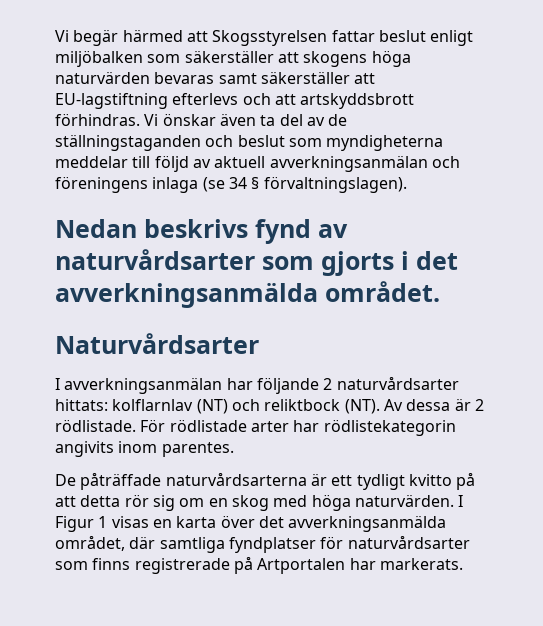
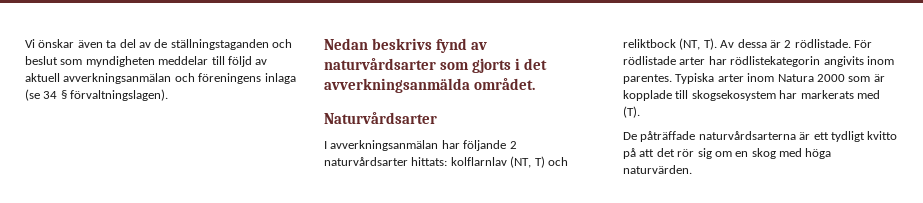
- Vi begär härmed att Skogsstyrelsen fattar beslut enligt miljöbalken som säkerställer att skogens höga naturvärden bevaras samt säkerställer att EU-lagstiftning efterlevs och att artskyddsbrott förhindras. Vi önskar även ta del av de ställningstaganden och beslut som myndigheterna meddelar till följd av aktuell avverkningsanmälan och föreningens inlaga (se 34 § förvaltningslagen).
+ Vi önskar även ta del av de ställningstaganden och beslut som myndigheten meddelar till följd av aktuell avverkningsanmälan och föreningens inlaga (se 34 § förvaltningslagen).
- I avverkningsanmälan har följande 2 naturvårdsarter hittats: kolflarnlav (NT) och reliktbock (NT). Av dessa är 2 rödlistade.
+ I avverkningsanmälan har följande 2 naturvårdsarter hittats: kolflarnlav (NT, T) och reliktbock (NT, T). Av dessa är 2 rödlistade.
+ Typiska arter inom Natura 2000 som är kopplade till skogsekosystem har markerats med (T).
- De påträffade naturvårdsarterna är ett tydligt kvitto på att detta rör sig om en skog med höga naturvärden. I Figur 1 visas en karta över det avverkningsanmälda området, där samtliga fyndplatser för naturvårdsarter som finns registrerade på Artportalen har markerats.
+ De påträffade naturvårdsarterna är ett tydligt kvitto på att det rör sig om en skog med höga naturvärden.

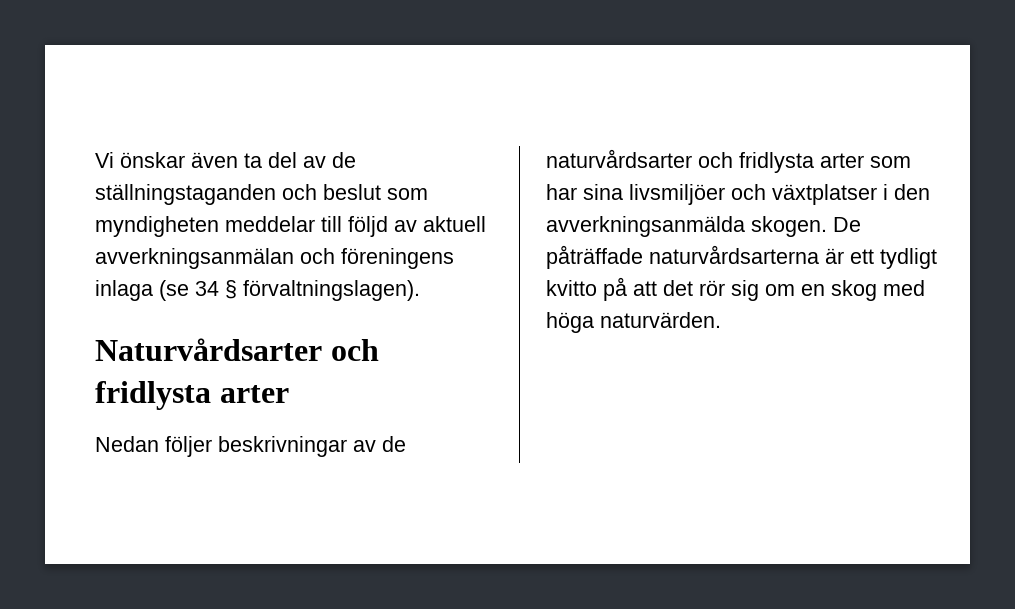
- Nedan beskrivs fynd av naturvårdsarter som gjorts i det avverkningsanmälda området.
- Naturvårdsarter
- I avverkningsanmälan har följande 2 naturvårdsarter hittats: kolflarnlav (NT, T) och reliktbock (NT, T). Av dessa är 2 rödlistade. För rödlistade arter har rödlistekategorin angivits inom parentes. Typiska arter inom Natura 2000 som är kopplade till skogsekosystem har markerats med (T).
- De påträffade naturvårdsarterna är ett tydligt kvitto på att det rör sig om en skog med höga naturvärden.
+ Naturvårdsarter och fridlysta arter
+ Nedan följer beskrivningar av de naturvårdsarter och fridlysta arter som har sina livsmiljöer och växtplatser i den avverkningsanmälda skogen. De påträffade naturvårdsarterna är ett tydligt kvitto på att det rör sig om en skog med höga naturvärden.

